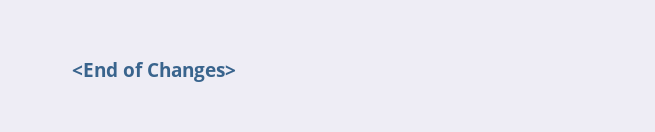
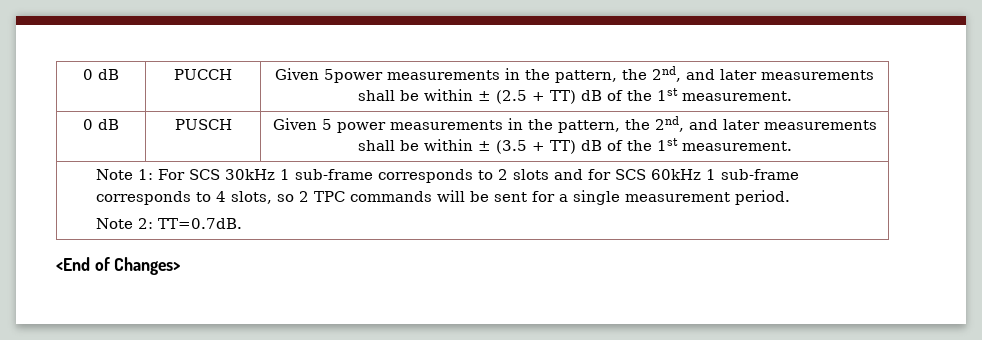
+ 0 dB | PUCCH | Given 5power measurements in the pattern, the 2nd, and later measurements shall be within ± (2.5 + TT) dB of the 1st measurement.
+ 0 dB | PUSCH | Given 5 power measurements in the pattern, the 2nd, and later measurements shall be within ± (3.5 + TT) dB of the 1st measurement.
+ Note 1: For SCS 30kHz 1 sub-frame corresponds to 2 slots and for SCS 60kHz 1 sub-frame corresponds to 4 slots, so 2 TPC commands will be sent for a single measurement period.
+ Note 2: TT=0.7dB.

